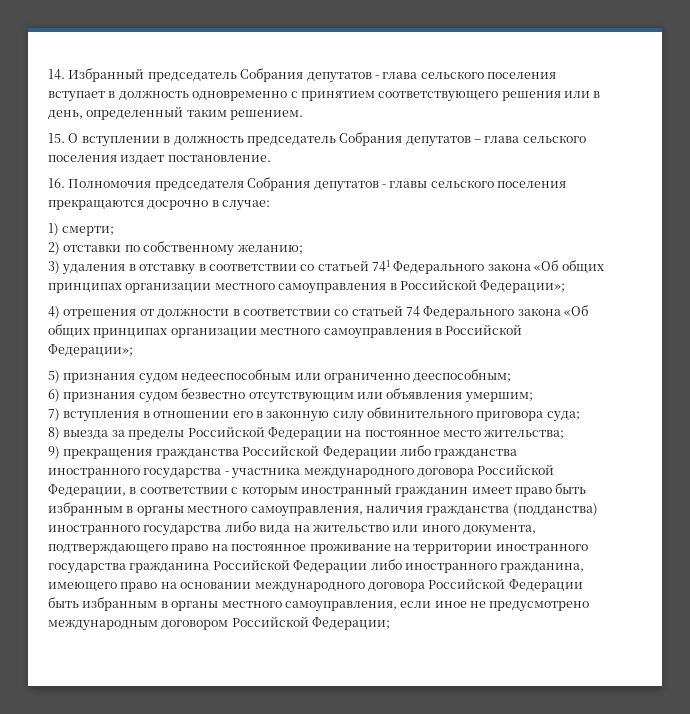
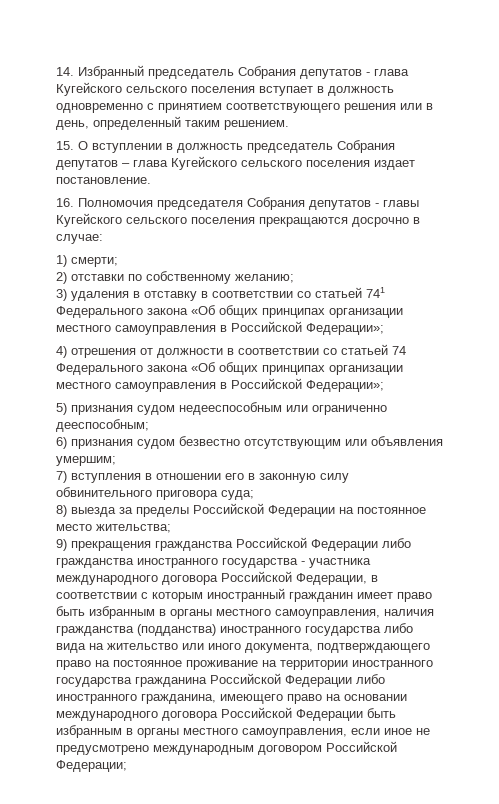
- 14. Избранный председатель Собрания депутатов - глава сельского поселения вступает в должность одновременно с принятием соответствующего решения или в день, определенный таким решением.
+ 14. Избранный председатель Собрания депутатов - глава Кугейского сельского поселения вступает в должность одновременно с принятием соответствующего решения или в день, определенный таким решением.
- 15. О вступлении в должность председатель Собрания депутатов – глава сельского поселения издает постановление.
+ 15. О вступлении в должность председатель Собрания депутатов – глава Кугейского сельского поселения издает постановление.
- 16. Полномочия председателя Собрания депутатов - главы сельского поселения прекращаются досрочно в случае:
+ 16. Полномочия председателя Собрания депутатов - главы Кугейского сельского поселения прекращаются досрочно в случае:

